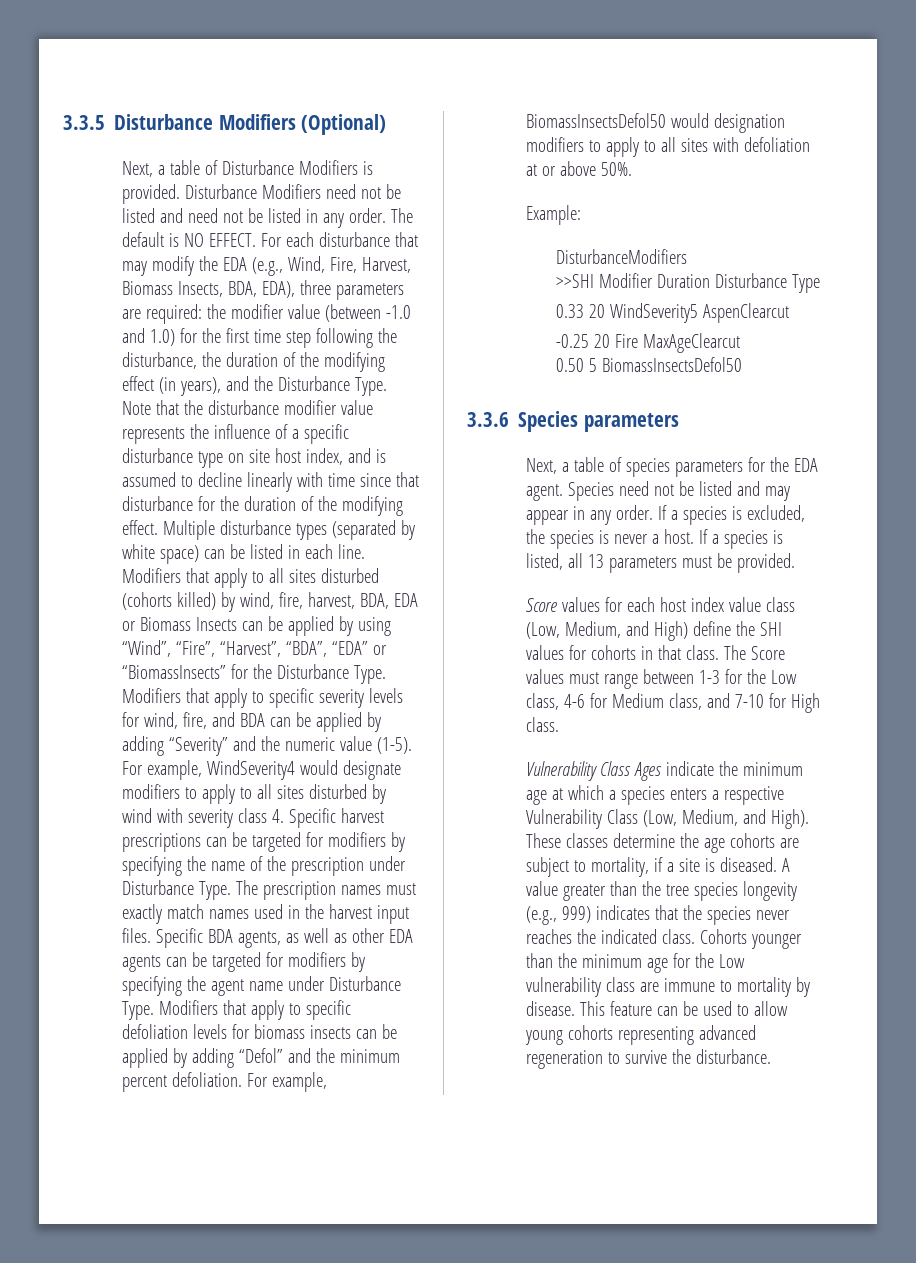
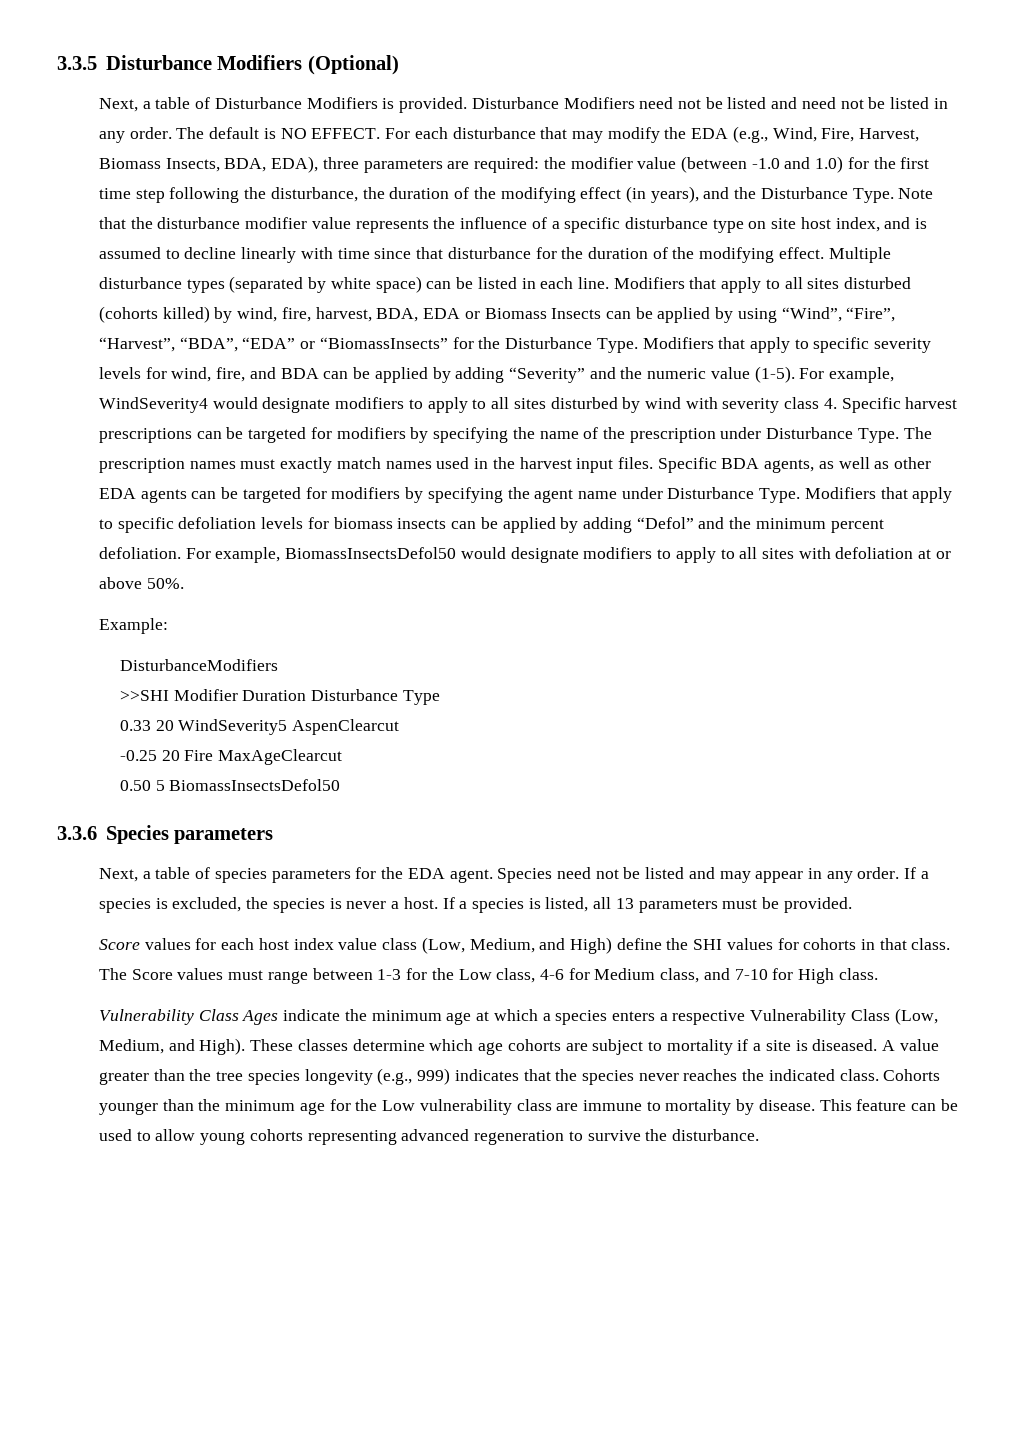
- For example, BiomassInsectsDefol50 would designation modifiers to apply to all sites with defoliation at or above 50%.
+ For example, BiomassInsectsDefol50 would designate modifiers to apply to all sites with defoliation at or above 50%.
- These classes determine the age cohorts are subject to mortality, if a site is diseased.
+ These classes determine which age cohorts are subject to mortality if a site is diseased.

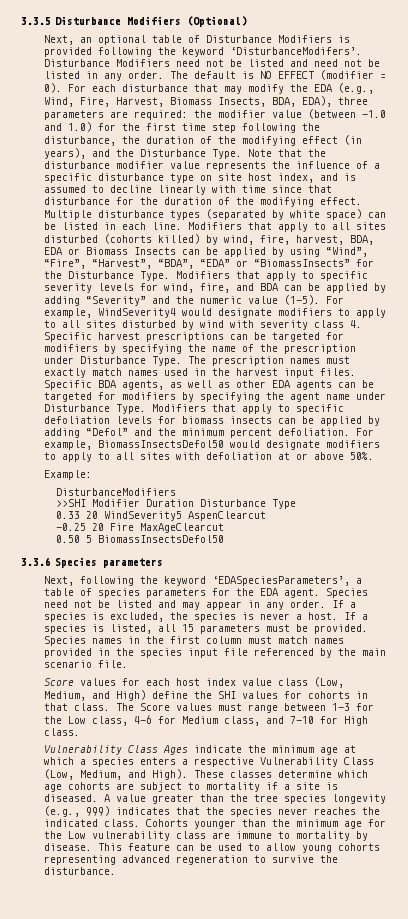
- Next, a table of Disturbance Modifiers is provided.
+ Next, an optional table of Disturbance Modifiers is provided following the keyword ‘DisturbanceModifers’.
- The default is NO EFFECT.
+ The default is NO EFFECT (modifier = 0).
- Next, a table of species parameters for the EDA agent.
+ Next, following the keyword ‘EDASpeciesParameters’, a table of species parameters for the EDA agent.
- If a species is listed, all 13 parameters must be provided.
+ If a species is listed, all 15 parameters must be provided. Species names in the first column must match names provided in the species input file referenced by the main scenario file.

